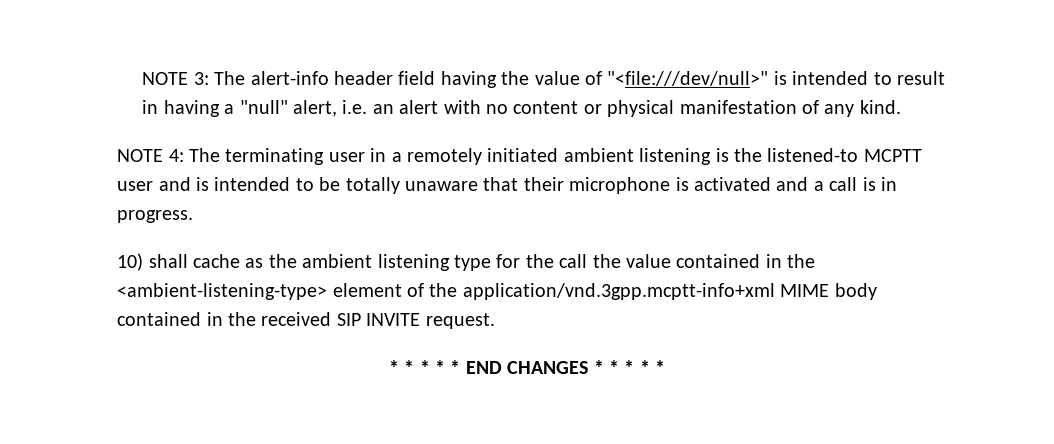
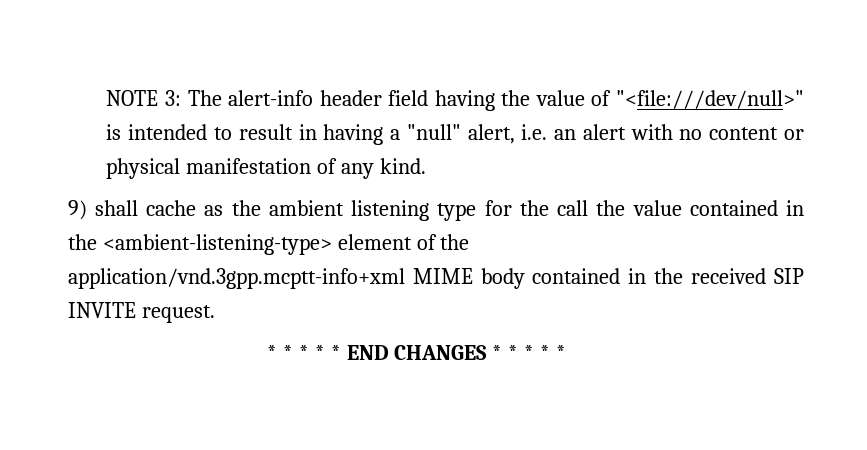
- NOTE 4: The terminating user in a remotely initiated ambient listening is the listened-to MCPTT user and is intended to be totally unaware that their microphone is activated and a call is in progress.
- 10) shall cache as the ambient listening type for the call the value contained in the <ambient-listening-type> element of the application/vnd.3gpp.mcptt-info+xml MIME body contained in the received SIP INVITE request.
+ 9) shall cache as the ambient listening type for the call the value contained in the <ambient-listening-type> element of the application/vnd.3gpp.mcptt-info+xml MIME body contained in the received SIP INVITE request.

